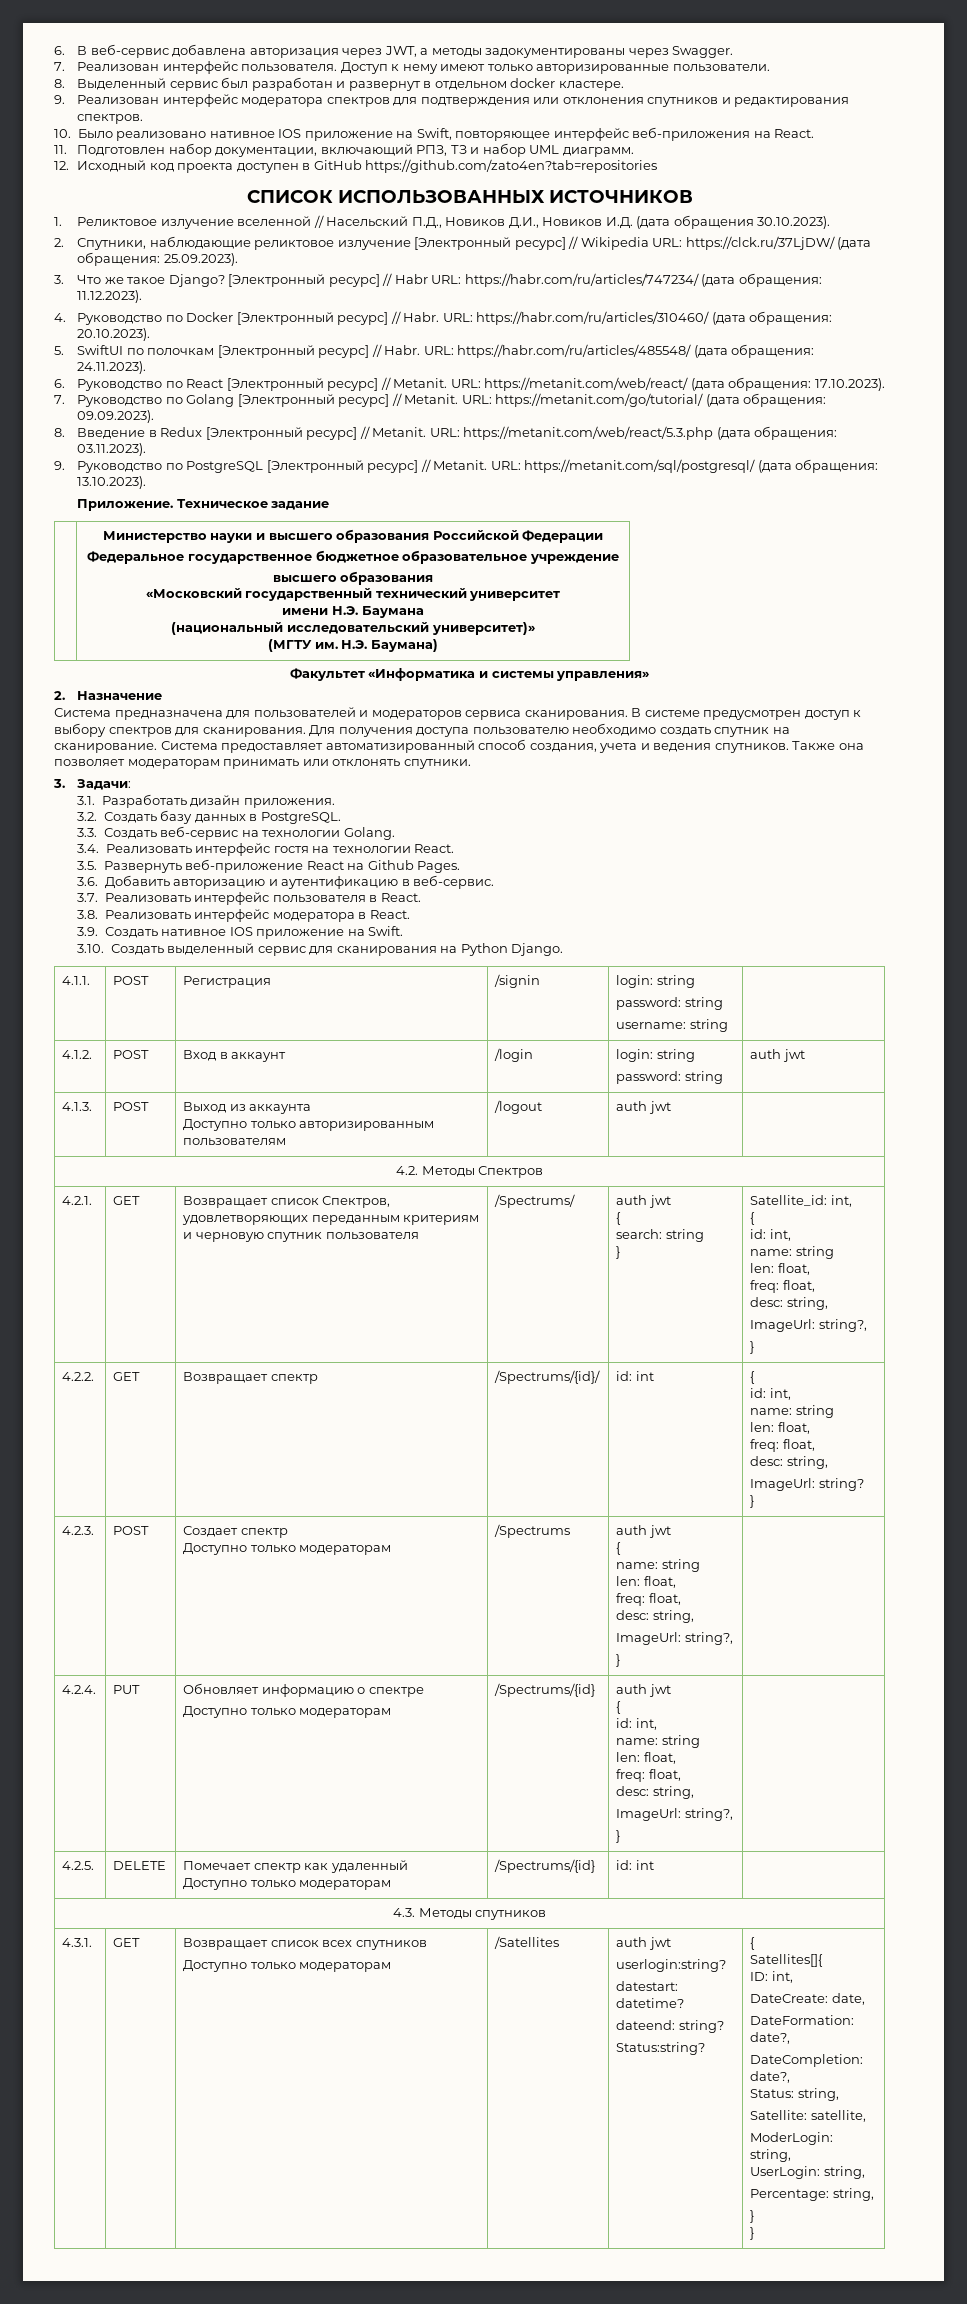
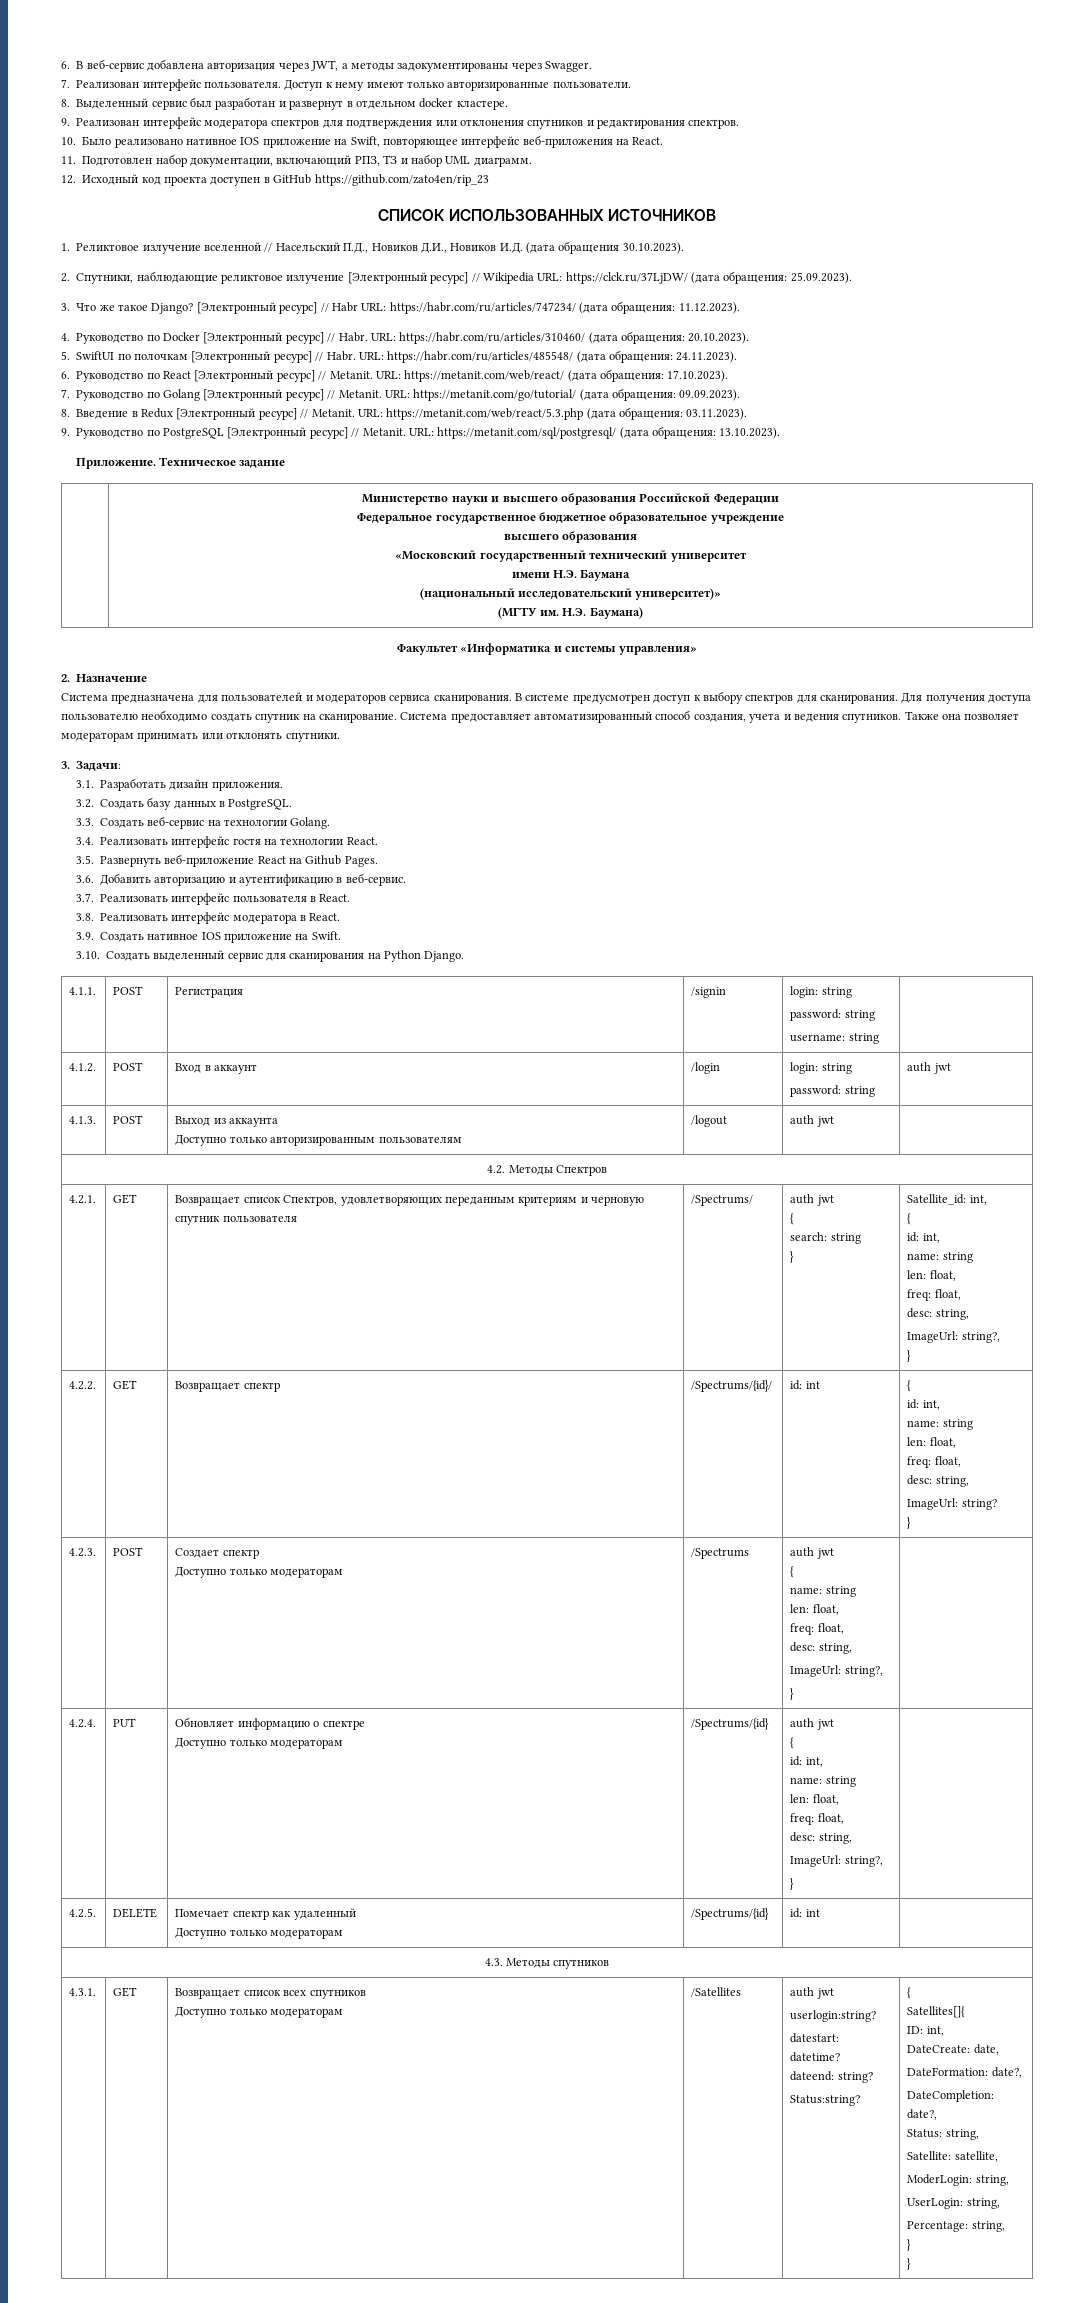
- 12. Исходный код проекта доступен в GitHub https://github.com/zato4en?tab=repositories
+ 12. Исходный код проекта доступен в GitHub https://github.com/zato4en/rip_23

